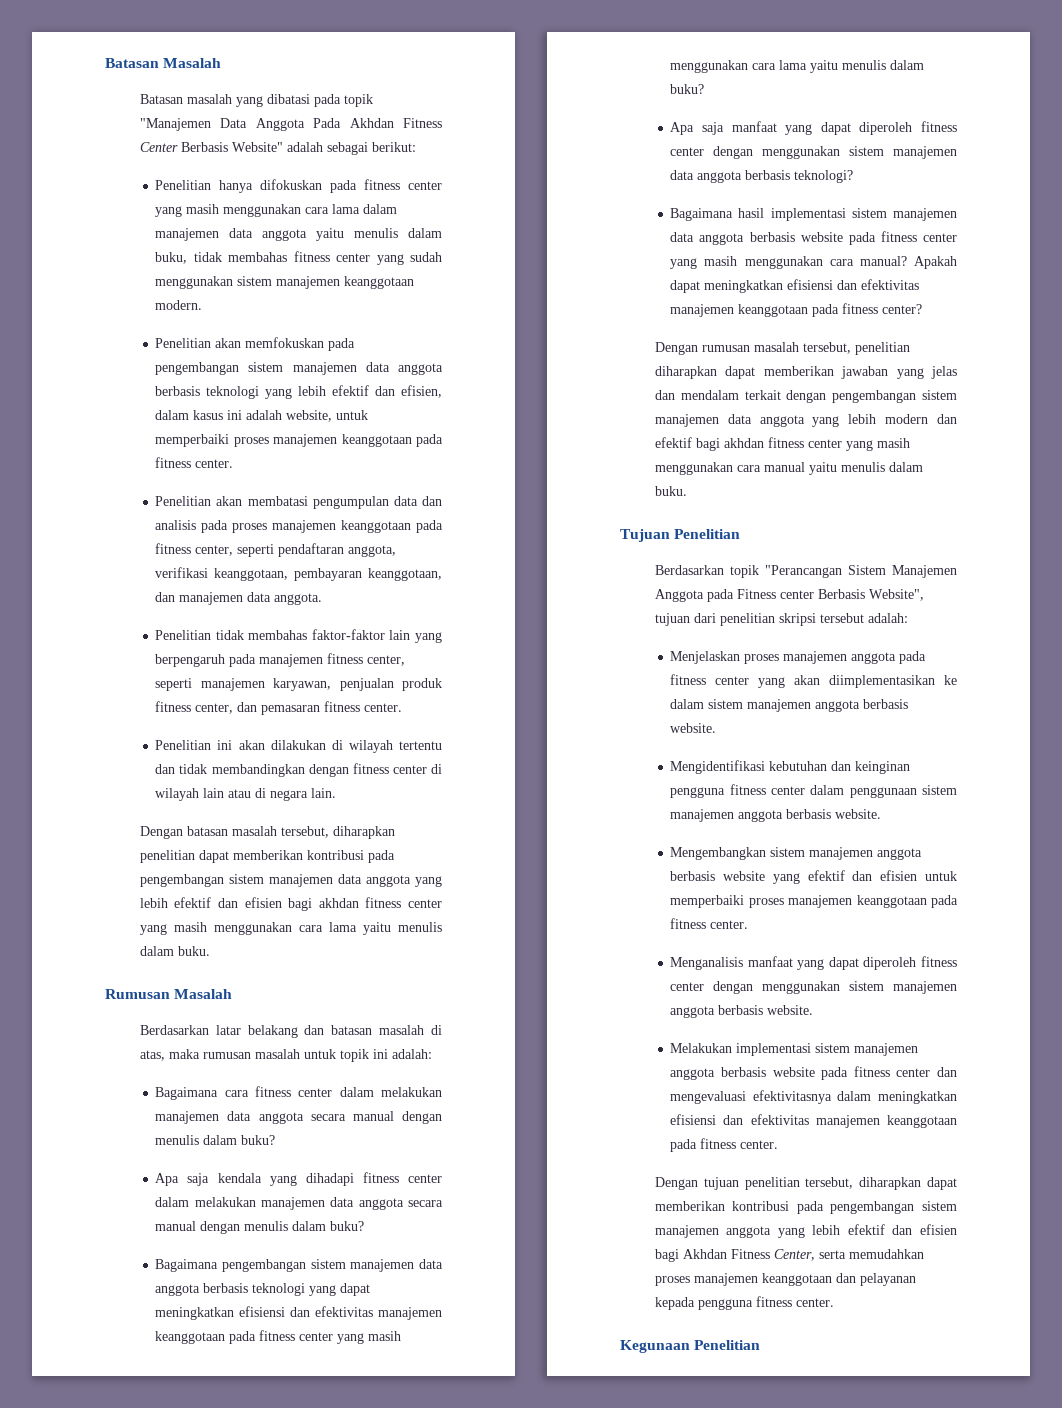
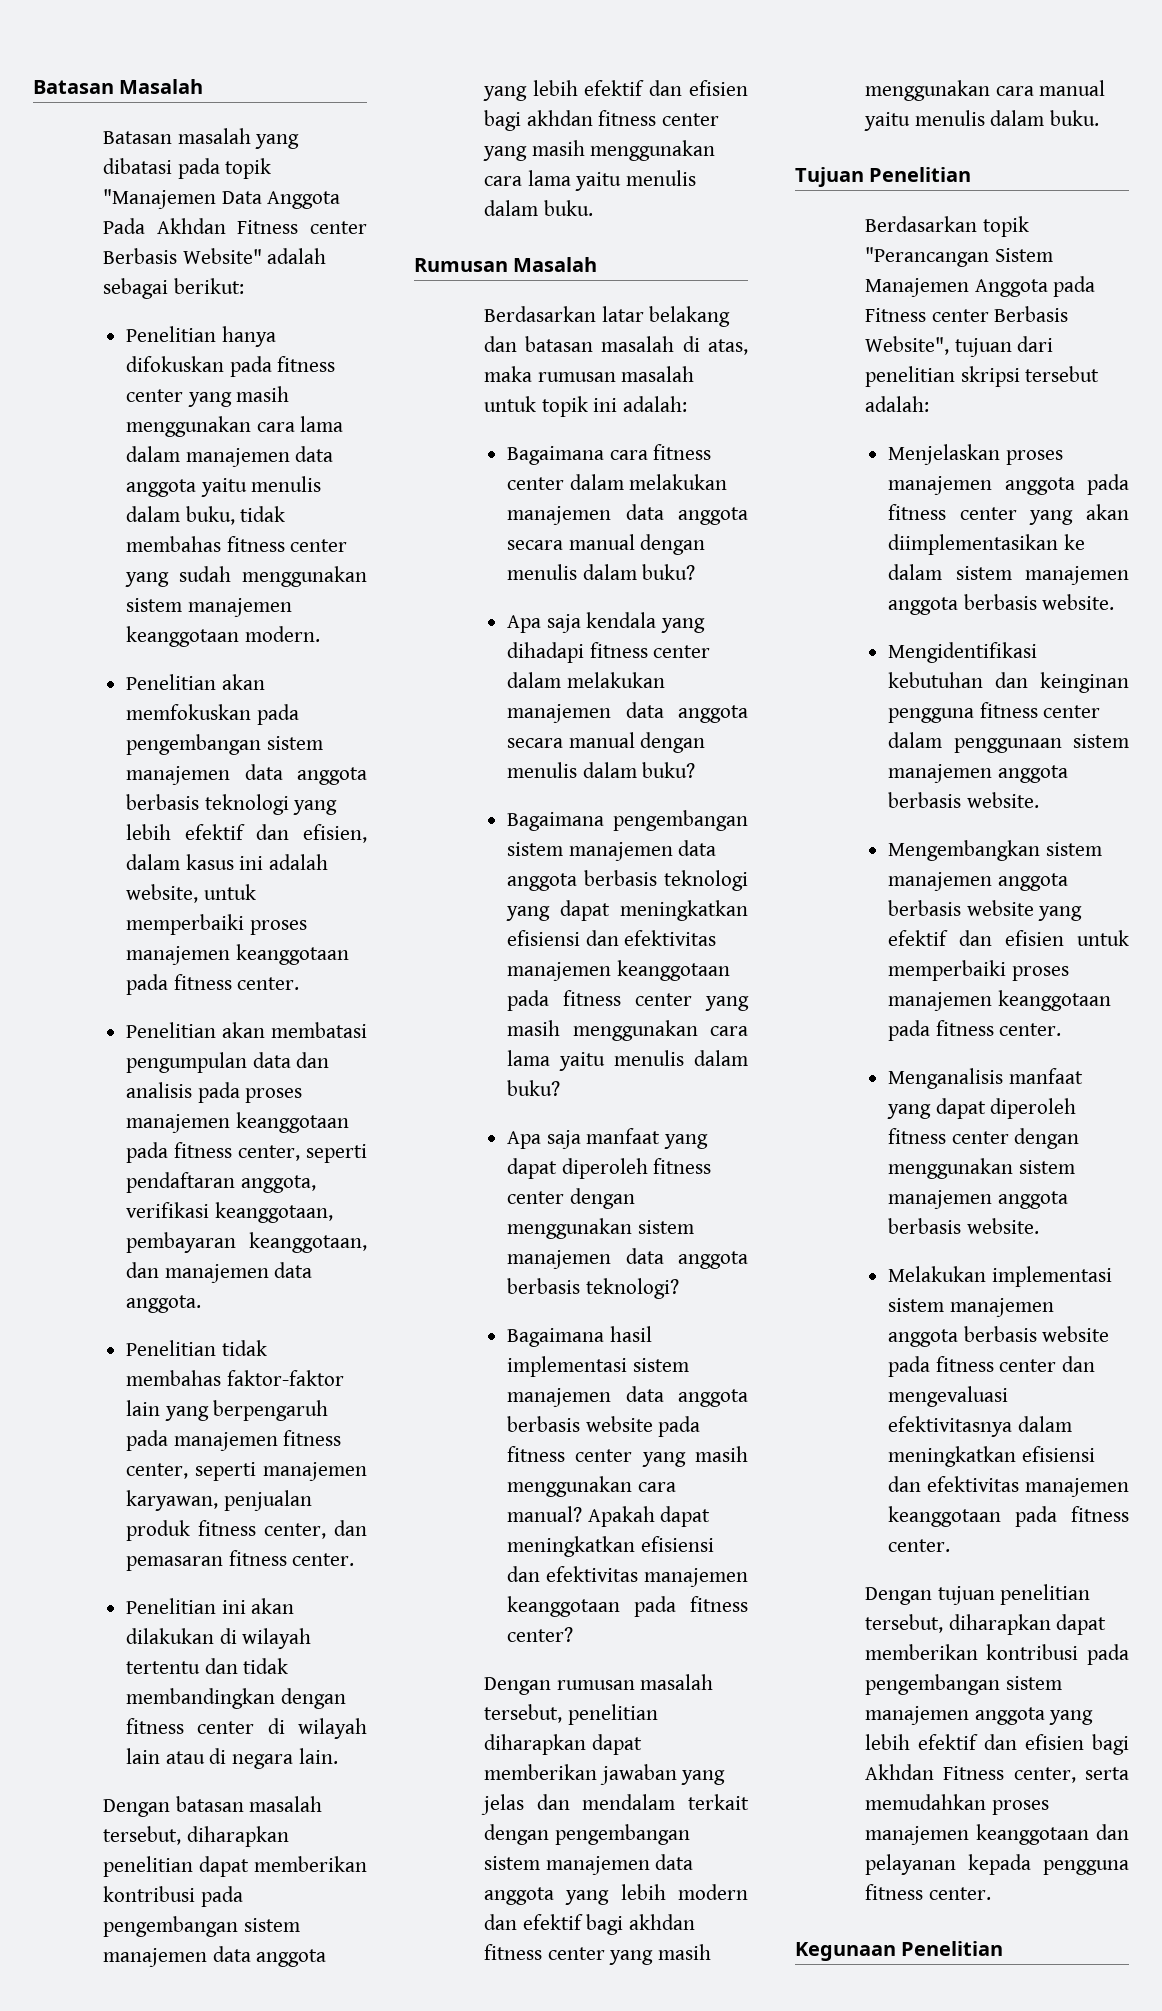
- Batasan masalah yang dibatasi pada topik "Manajemen Data Anggota Pada Akhdan Fitness Center Berbasis Website" adalah sebagai berikut:
+ Batasan masalah yang dibatasi pada topik "Manajemen Data Anggota Pada Akhdan Fitness center Berbasis Website" adalah sebagai berikut:
- Dengan tujuan penelitian tersebut, diharapkan dapat memberikan kontribusi pada pengembangan sistem manajemen anggota yang lebih efektif dan efisien bagi Akhdan Fitness Center, serta memudahkan proses manajemen keanggotaan dan pelayanan kepada pengguna fitness center.
+ Dengan tujuan penelitian tersebut, diharapkan dapat memberikan kontribusi pada pengembangan sistem manajemen anggota yang lebih efektif dan efisien bagi Akhdan Fitness center, serta memudahkan proses manajemen keanggotaan dan pelayanan kepada pengguna fitness center.

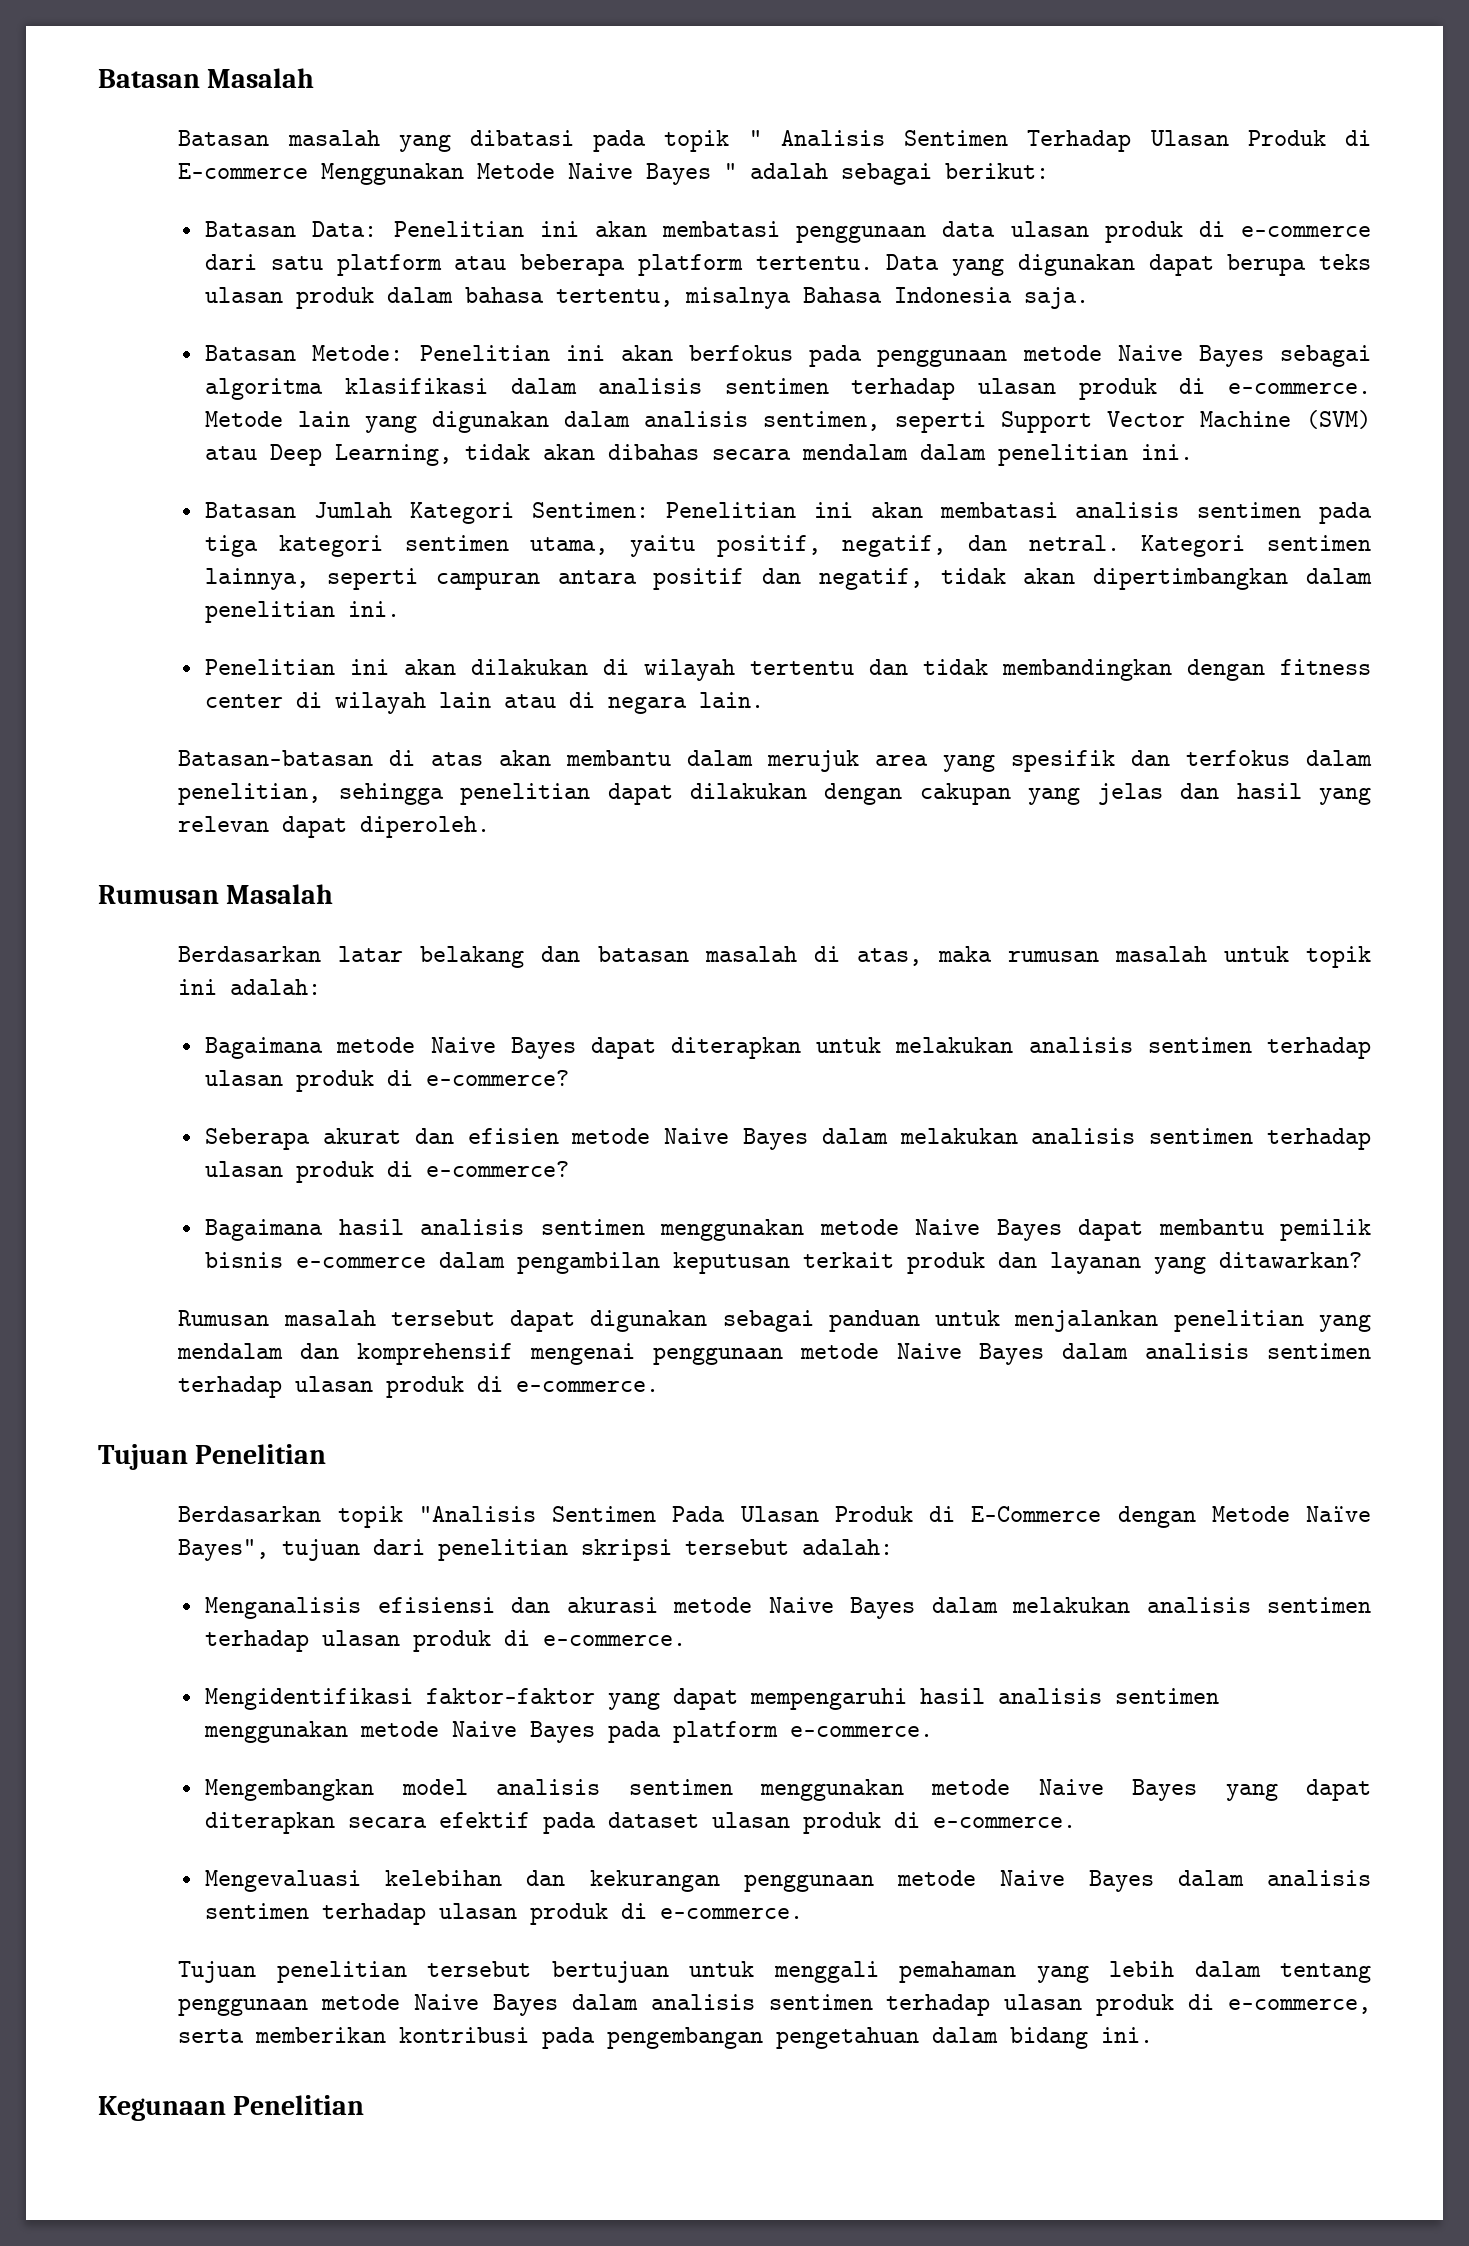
- Batasan masalah yang dibatasi pada topik "Manajemen Data Anggota Pada Akhdan Fitness center Berbasis Website" adalah sebagai berikut:
- Penelitian hanya difokuskan pada fitness center yang masih menggunakan cara lama dalam manajemen data anggota yaitu menulis dalam buku, tidak membahas fitness center yang sudah menggunakan sistem manajemen keanggotaan modern.
- Penelitian akan memfokuskan pada pengembangan sistem manajemen data anggota berbasis teknologi yang lebih efektif dan efisien, dalam kasus ini adalah website, untuk memperbaiki proses manajemen keanggotaan pada fitness center.
- Penelitian akan membatasi pengumpulan data dan analisis pada proses manajemen keanggotaan pada fitness center, seperti pendaftaran anggota, verifikasi keanggotaan, pembayaran keanggotaan, dan manajemen data anggota.
- Penelitian tidak membahas faktor-faktor lain yang berpengaruh pada manajemen fitness center, seperti manajemen karyawan, penjualan produk fitness center, dan pemasaran fitness center.
+ Batasan masalah yang dibatasi pada topik " Analisis Sentimen Terhadap Ulasan Produk di E-commerce Menggunakan Metode Naive Bayes " adalah sebagai berikut:
+ Batasan Data: Penelitian ini akan membatasi penggunaan data ulasan produk di e-commerce dari satu platform atau beberapa platform tertentu. Data yang digunakan dapat berupa teks ulasan produk dalam bahasa tertentu, misalnya Bahasa Indonesia saja.
+ Batasan Metode: Penelitian ini akan berfokus pada penggunaan metode Naive Bayes sebagai algoritma klasifikasi dalam analisis sentimen terhadap ulasan produk di e-commerce. Metode lain yang digunakan dalam analisis sentimen, seperti Support Vector Machine (SVM) atau Deep Learning, tidak akan dibahas secara mendalam dalam penelitian ini.
+ Batasan Jumlah Kategori Sentimen: Penelitian ini akan membatasi analisis sentimen pada tiga kategori sentimen utama, yaitu positif, negatif, dan netral. Kategori sentimen lainnya, seperti campuran antara positif dan negatif, tidak akan dipertimbangkan dalam penelitian ini.
- Dengan batasan masalah tersebut, diharapkan penelitian dapat memberikan kontribusi pada pengembangan sistem manajemen data anggota yang lebih efektif dan efisien bagi akhdan fitness center yang masih menggunakan cara lama yaitu menulis dalam buku.
+ Batasan-batasan di atas akan membantu dalam merujuk area yang spesifik dan terfokus dalam penelitian, sehingga penelitian dapat dilakukan dengan cakupan yang jelas dan hasil yang relevan dapat diperoleh.
- Bagaimana cara fitness center dalam melakukan manajemen data anggota secara manual dengan menulis dalam buku?
- Apa saja kendala yang dihadapi fitness center dalam melakukan manajemen data anggota secara manual dengan menulis dalam buku?
- Bagaimana pengembangan sistem manajemen data anggota berbasis teknologi yang dapat meningkatkan efisiensi dan efektivitas manajemen keanggotaan pada fitness center yang masih menggunakan cara lama yaitu menulis dalam buku?
- Apa saja manfaat yang dapat diperoleh fitness center dengan menggunakan sistem manajemen data anggota berbasis teknologi?
- Bagaimana hasil implementasi sistem manajemen data anggota berbasis website pada fitness center yang masih menggunakan cara manual? Apakah dapat meningkatkan efisiensi dan efektivitas manajemen keanggotaan pada fitness center?
- Dengan rumusan masalah tersebut, penelitian diharapkan dapat memberikan jawaban yang jelas dan mendalam terkait dengan pengembangan sistem manajemen data anggota yang lebih modern dan efektif bagi akhdan fitness center yang masih menggunakan cara manual yaitu menulis dalam buku.
+ Bagaimana metode Naive Bayes dapat diterapkan untuk melakukan analisis sentimen terhadap ulasan produk di e-commerce?
+ Seberapa akurat dan efisien metode Naive Bayes dalam melakukan analisis sentimen terhadap ulasan produk di e-commerce?
+ Bagaimana hasil analisis sentimen menggunakan metode Naive Bayes dapat membantu pemilik bisnis e-commerce dalam pengambilan keputusan terkait produk dan layanan yang ditawarkan?
+ Rumusan masalah tersebut dapat digunakan sebagai panduan untuk menjalankan penelitian yang mendalam dan komprehensif mengenai penggunaan metode Naive Bayes dalam analisis sentimen terhadap ulasan produk di e-commerce.
  Tujuan Penelitian
- Berdasarkan topik "Perancangan Sistem Manajemen Anggota pada Fitness center Berbasis Website", tujuan dari penelitian skripsi tersebut adalah:
+ Berdasarkan topik "Analisis Sentimen Pada Ulasan Produk di E-Commerce dengan Metode Naïve Bayes", tujuan dari penelitian skripsi tersebut adalah:
- Menjelaskan proses manajemen anggota pada fitness center yang akan diimplementasikan ke dalam sistem manajemen anggota berbasis website.
- Mengidentifikasi kebutuhan dan keinginan pengguna fitness center dalam penggunaan sistem manajemen anggota berbasis website.
- Mengembangkan sistem manajemen anggota berbasis website yang efektif dan efisien untuk memperbaiki proses manajemen keanggotaan pada fitness center.
- Menganalisis manfaat yang dapat diperoleh fitness center dengan menggunakan sistem manajemen anggota berbasis website.
- Melakukan implementasi sistem manajemen anggota berbasis website pada fitness center dan mengevaluasi efektivitasnya dalam meningkatkan efisiensi dan efektivitas manajemen keanggotaan pada fitness center.
- Dengan tujuan penelitian tersebut, diharapkan dapat memberikan kontribusi pada pengembangan sistem manajemen anggota yang lebih efektif dan efisien bagi Akhdan Fitness center, serta memudahkan proses manajemen keanggotaan dan pelayanan kepada pengguna fitness center.
+ Menganalisis efisiensi dan akurasi metode Naive Bayes dalam melakukan analisis sentimen terhadap ulasan produk di e-commerce.
+ Mengidentifikasi faktor-faktor yang dapat mempengaruhi hasil analisis sentimen menggunakan metode Naive Bayes pada platform e-commerce.
+ Mengembangkan model analisis sentimen menggunakan metode Naive Bayes yang dapat diterapkan secara efektif pada dataset ulasan produk di e-commerce.
+ Mengevaluasi kelebihan dan kekurangan penggunaan metode Naive Bayes dalam analisis sentimen terhadap ulasan produk di e-commerce.
+ Tujuan penelitian tersebut bertujuan untuk menggali pemahaman yang lebih dalam tentang penggunaan metode Naive Bayes dalam analisis sentimen terhadap ulasan produk di e-commerce, serta memberikan kontribusi pada pengembangan pengetahuan dalam bidang ini.

